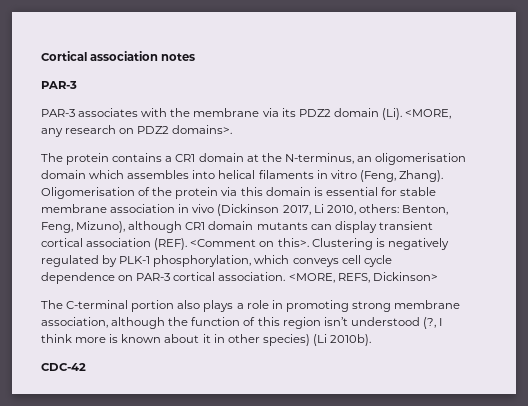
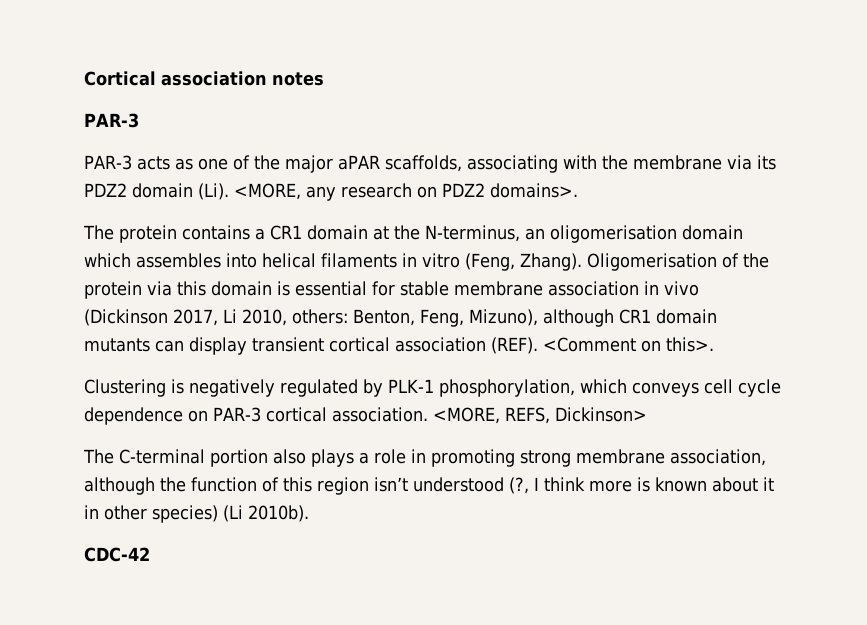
- PAR-3 associates with the membrane via its PDZ2 domain (Li). <MORE, any research on PDZ2 domains>.
+ PAR-3 acts as one of the major aPAR scaffolds, associating with the membrane via its PDZ2 domain (Li). <MORE, any research on PDZ2 domains>.
- <Comment on this>. Clustering is negatively regulated by PLK-1 phosphorylation, which conveys cell cycle dependence on PAR-3 cortical association.
+ <Comment on this>.
+ Clustering is negatively regulated by PLK-1 phosphorylation, which conveys cell cycle dependence on PAR-3 cortical association.

